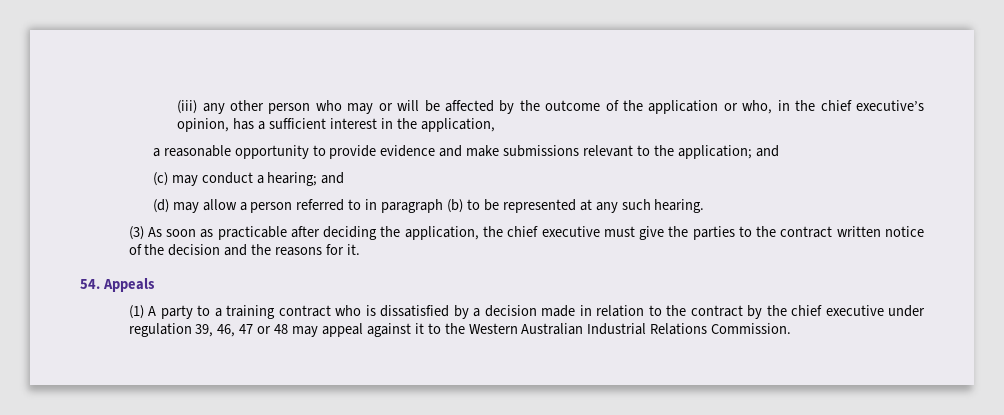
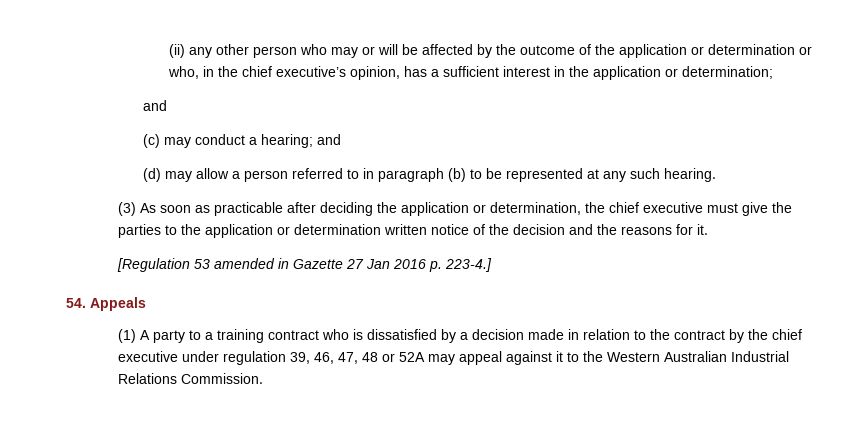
- (iii) any other person who may or will be affected by the outcome of the application or who, in the chief executive’s opinion, has a sufficient interest in the application,
- a reasonable opportunity to provide evidence and make submissions relevant to the application; and
+ (ii) any other person who may or will be affected by the outcome of the application or determination or who, in the chief executive’s opinion, has a sufficient interest in the application or determination;
+ and
- (3) As soon as practicable after deciding the application, the chief executive must give the parties to the contract written notice of the decision and the reasons for it.
+ (3) As soon as practicable after deciding the application or determination, the chief executive must give the parties to the application or determination written notice of the decision and the reasons for it.
+ [Regulation 53 amended in Gazette 27 Jan 2016 p. 223-4.]
- (1) A party to a training contract who is dissatisfied by a decision made in relation to the contract by the chief executive under regulation 39, 46, 47 or 48 may appeal against it to the Western Australian Industrial Relations Commission.
+ (1) A party to a training contract who is dissatisfied by a decision made in relation to the contract by the chief executive under regulation 39, 46, 47, 48 or 52A may appeal against it to the Western Australian Industrial Relations Commission.

